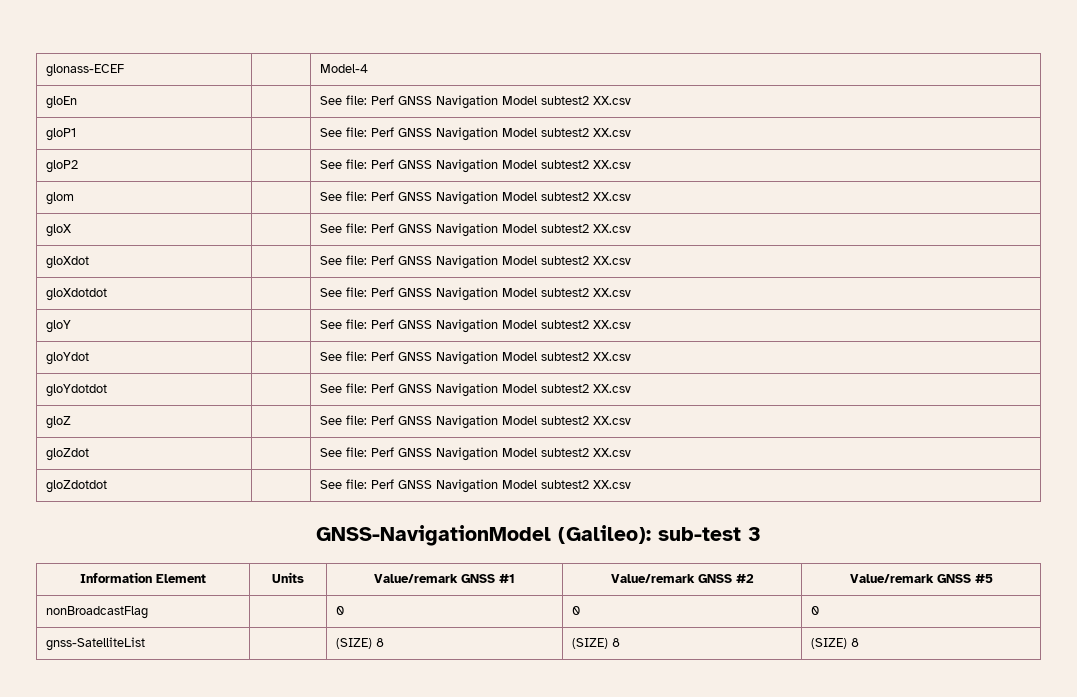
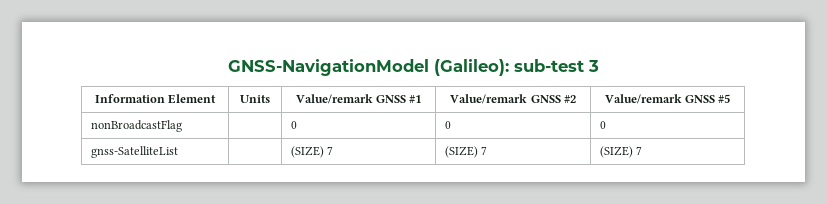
- glonass-ECEF | | Model-4
- gloEn | | See file: Perf GNSS Navigation Model subtest2 XX.csv
- gloP1 | | See file: Perf GNSS Navigation Model subtest2 XX.csv
- gloP2 | | See file: Perf GNSS Navigation Model subtest2 XX.csv
- glom | | See file: Perf GNSS Navigation Model subtest2 XX.csv
- gloX | | See file: Perf GNSS Navigation Model subtest2 XX.csv
- gloXdot | | See file: Perf GNSS Navigation Model subtest2 XX.csv
- gloXdotdot | | See file: Perf GNSS Navigation Model subtest2 XX.csv
- gloY | | See file: Perf GNSS Navigation Model subtest2 XX.csv
- gloYdot | | See file: Perf GNSS Navigation Model subtest2 XX.csv
- gloYdotdot | | See file: Perf GNSS Navigation Model subtest2 XX.csv
- gloZ | | See file: Perf GNSS Navigation Model subtest2 XX.csv
- gloZdot | | See file: Perf GNSS Navigation Model subtest2 XX.csv
- gloZdotdot | | See file: Perf GNSS Navigation Model subtest2 XX.csv
- gnss-SatelliteList | | (SIZE) 8 | (SIZE) 8 | (SIZE) 8
+ gnss-SatelliteList | | (SIZE) 7 | (SIZE) 7 | (SIZE) 7

